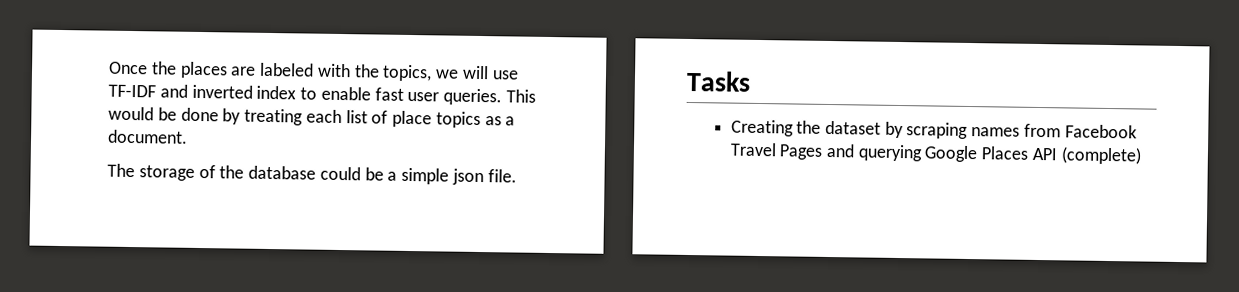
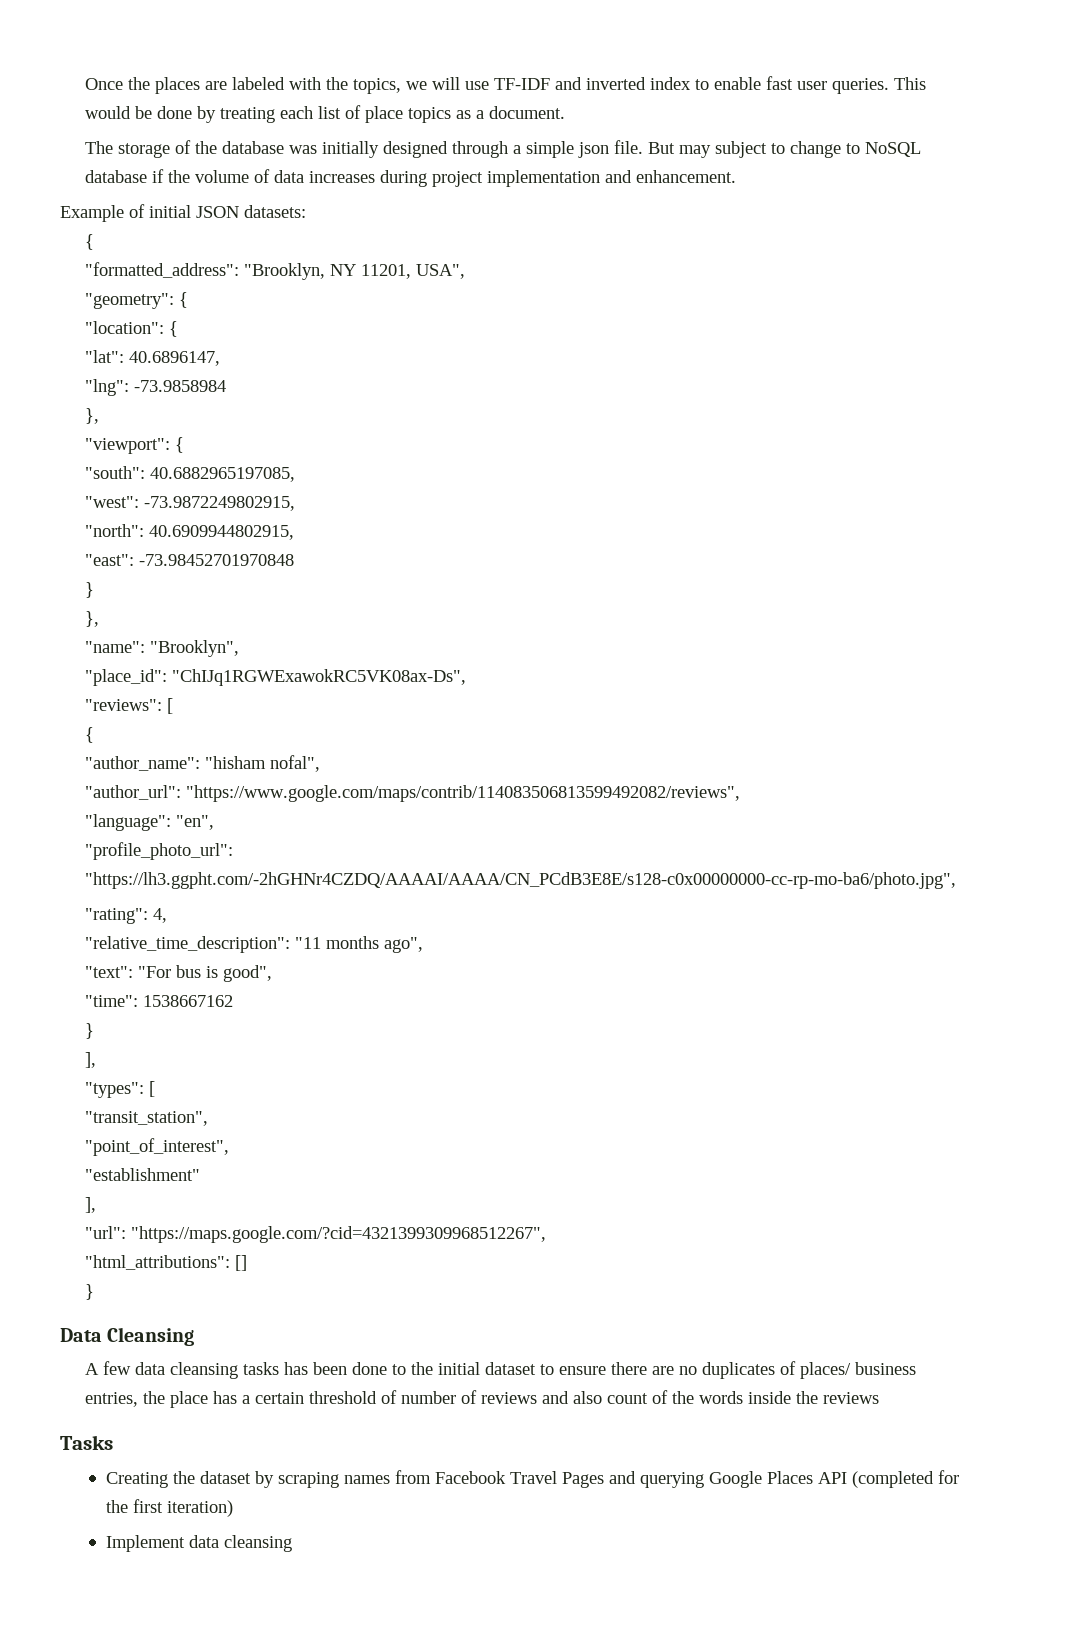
- The storage of the database could be a simple json file.
+ The storage of the database was initially designed through a simple json file. But may subject to change to NoSQL database if the volume of data increases during project implementation and enhancement.
+ Example of initial JSON datasets:
+ {
+ "formatted_address": "Brooklyn, NY 11201, USA",
+ "geometry": {
+ "location": {
+ "lat": 40.6896147,
+ "lng": -73.9858984
+ },
+ "viewport": {
+ "south": 40.6882965197085,
+ "west": -73.9872249802915,
+ "north": 40.6909944802915,
+ "east": -73.98452701970848
+ }
+ },
+ "name": "Brooklyn",
+ "place_id": "ChIJq1RGWExawokRC5VK08ax-Ds",
+ "reviews": [
+ {
+ "author_name": "hisham nofal",
+ "author_url": "https://www.google.com/maps/contrib/114083506813599492082/reviews",
+ "language": "en",
+ "profile_photo_url": "https://lh3.ggpht.com/-2hGHNr4CZDQ/AAAAI/AAAA/CN_PCdB3E8E/s128-c0x00000000-cc-rp-mo-ba6/photo.jpg",
+ "rating": 4,
+ "relative_time_description": "11 months ago",
+ "text": "For bus is good",
+ "time": 1538667162
+ }
+ ],
+ "types": [
+ "transit_station",
+ "point_of_interest",
+ "establishment"
+ ],
+ "url": "https://maps.google.com/?cid=4321399309968512267",
+ "html_attributions": []
+ }
+ Data Cleansing
+ A few data cleansing tasks has been done to the initial dataset to ensure there are no duplicates of places/ business entries, the place has a certain threshold of number of reviews and also count of the words inside the reviews
- Creating the dataset by scraping names from Facebook Travel Pages and querying Google Places API (complete)
+ Creating the dataset by scraping names from Facebook Travel Pages and querying Google Places API (completed for the first iteration)
+ Implement data cleansing

